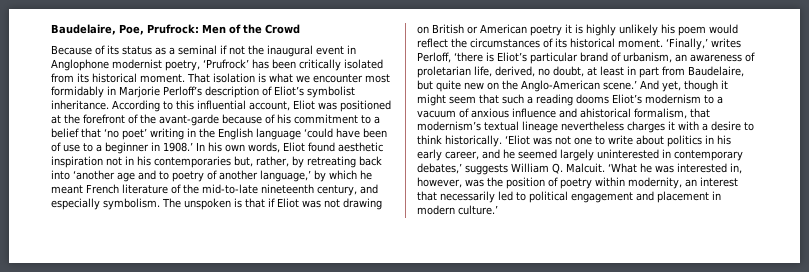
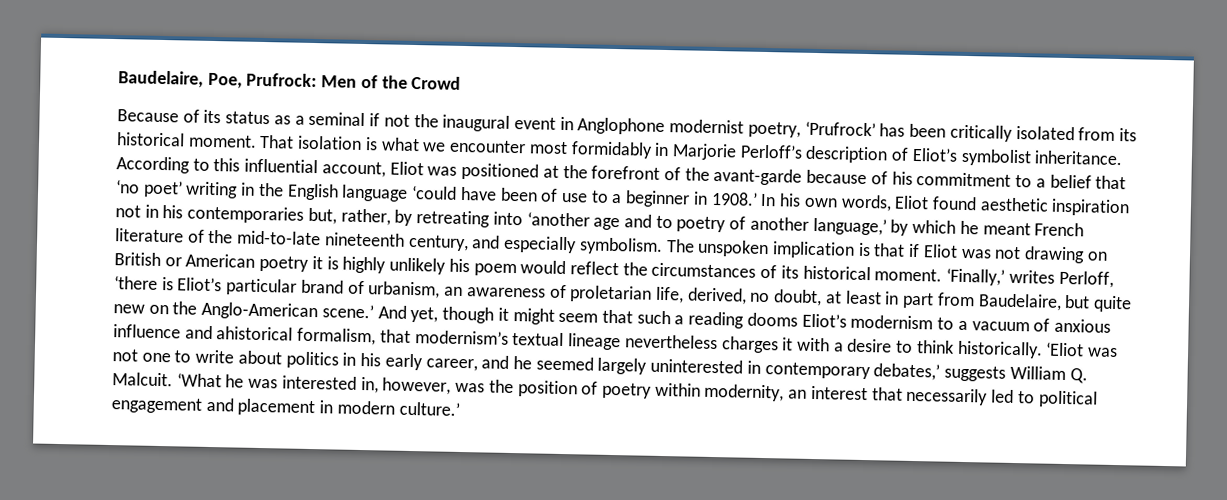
- In his own words, Eliot found aesthetic inspiration not in his contemporaries but, rather, by retreating back into ‘another age and to poetry of another language,’ by which he meant French literature of the mid-to-late nineteenth century, and especially symbolism.
+ In his own words, Eliot found aesthetic inspiration not in his contemporaries but, rather, by retreating into ‘another age and to poetry of another language,’ by which he meant French literature of the mid-to-late nineteenth century, and especially symbolism.
- The unspoken is that if Eliot was not drawing on British or American poetry it is highly unlikely his poem would reflect the circumstances of its historical moment.
+ The unspoken implication is that if Eliot was not drawing on British or American poetry it is highly unlikely his poem would reflect the circumstances of its historical moment.

